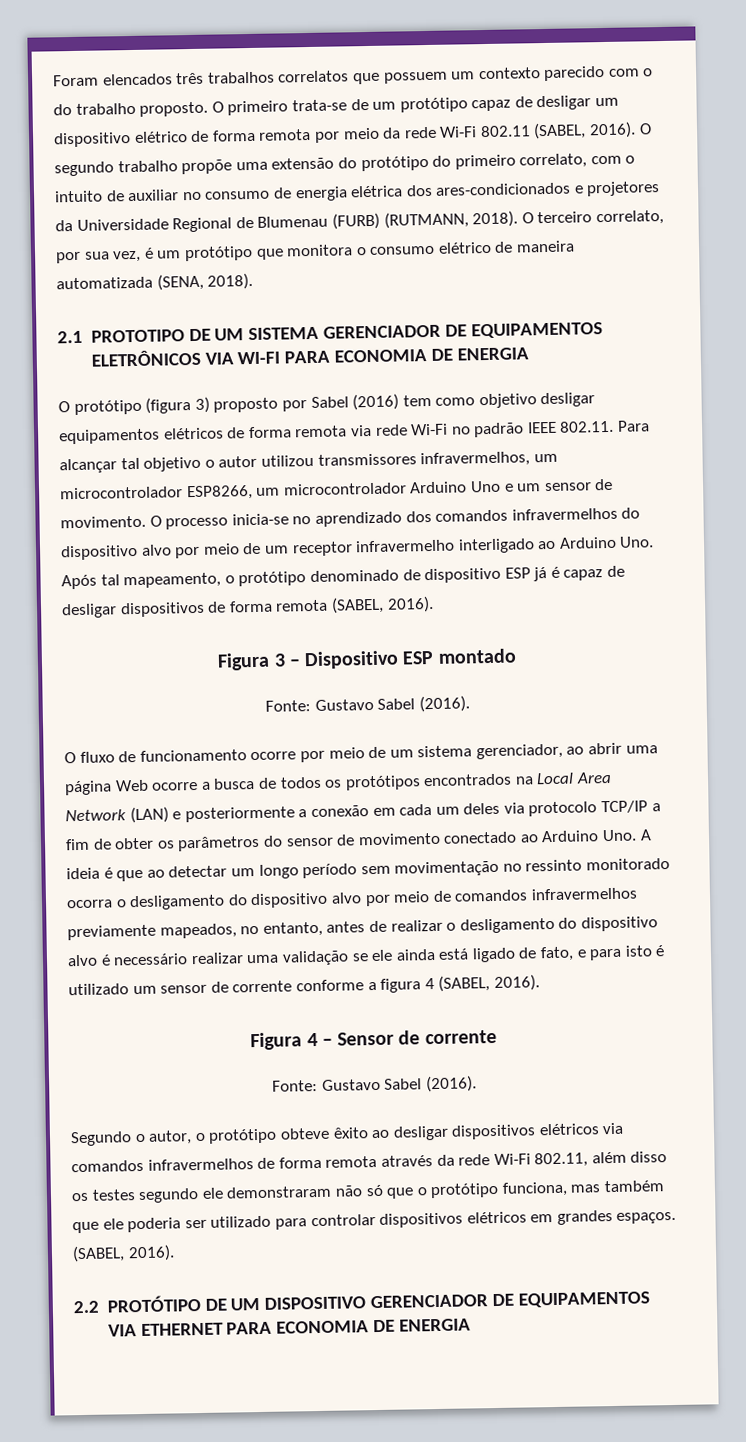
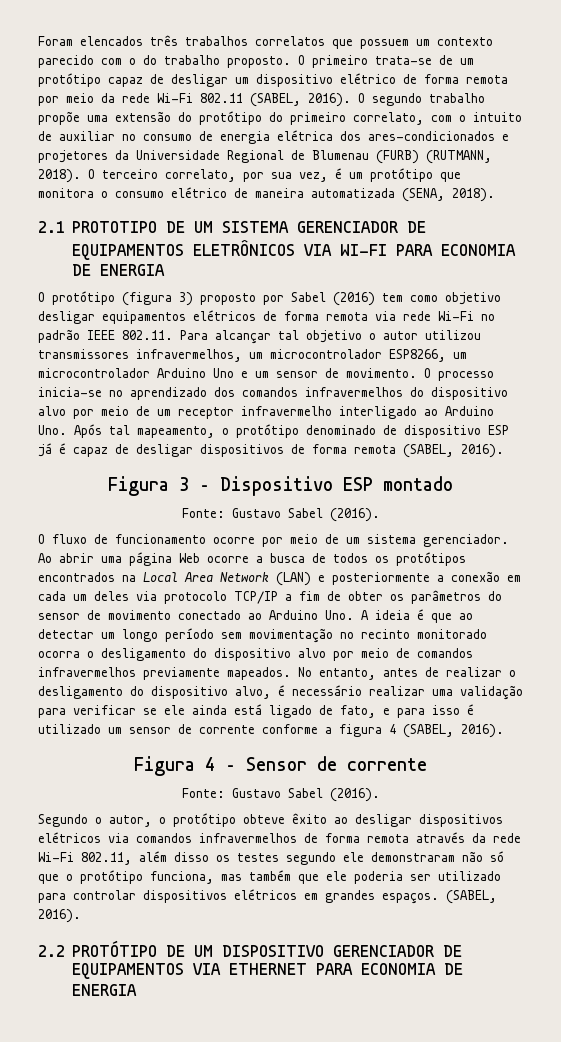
- O fluxo de funcionamento ocorre por meio de um sistema gerenciador, ao abrir uma página Web ocorre a busca de todos os protótipos encontrados na Local Area Network (LAN) e posteriormente a conexão em cada um deles via protocolo TCP/IP a fim de obter os parâmetros do sensor de movimento conectado ao Arduino Uno. A ideia é que ao detectar um longo período sem movimentação no ressinto monitorado ocorra o desligamento do dispositivo alvo por meio de comandos infravermelhos previamente mapeados, no entanto, antes de realizar o desligamento do dispositivo alvo é necessário realizar uma validação se ele ainda está ligado de fato, e para isto é utilizado um sensor de corrente conforme a figura 4 (SABEL, 2016).
+ O fluxo de funcionamento ocorre por meio de um sistema gerenciador. Ao abrir uma página Web ocorre a busca de todos os protótipos encontrados na Local Area Network (LAN) e posteriormente a conexão em cada um deles via protocolo TCP/IP a fim de obter os parâmetros do sensor de movimento conectado ao Arduino Uno. A ideia é que ao detectar um longo período sem movimentação no recinto monitorado ocorra o desligamento do dispositivo alvo por meio de comandos infravermelhos previamente mapeados. No entanto, antes de realizar o desligamento do dispositivo alvo, é necessário realizar uma validação para verificar se ele ainda está ligado de fato, e para isso é utilizado um sensor de corrente conforme a figura 4 (SABEL, 2016).

